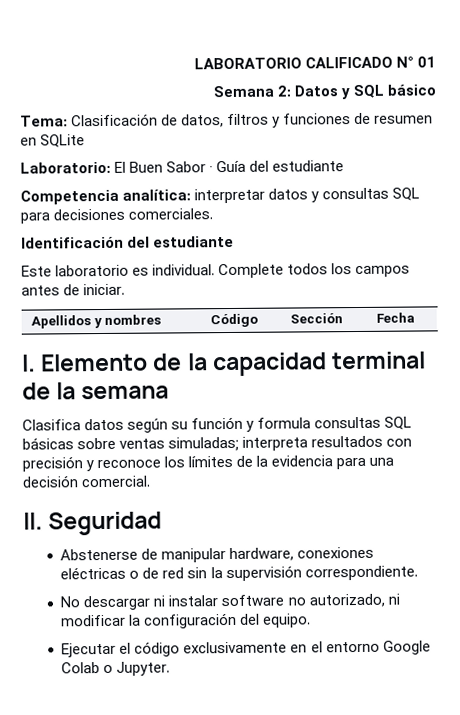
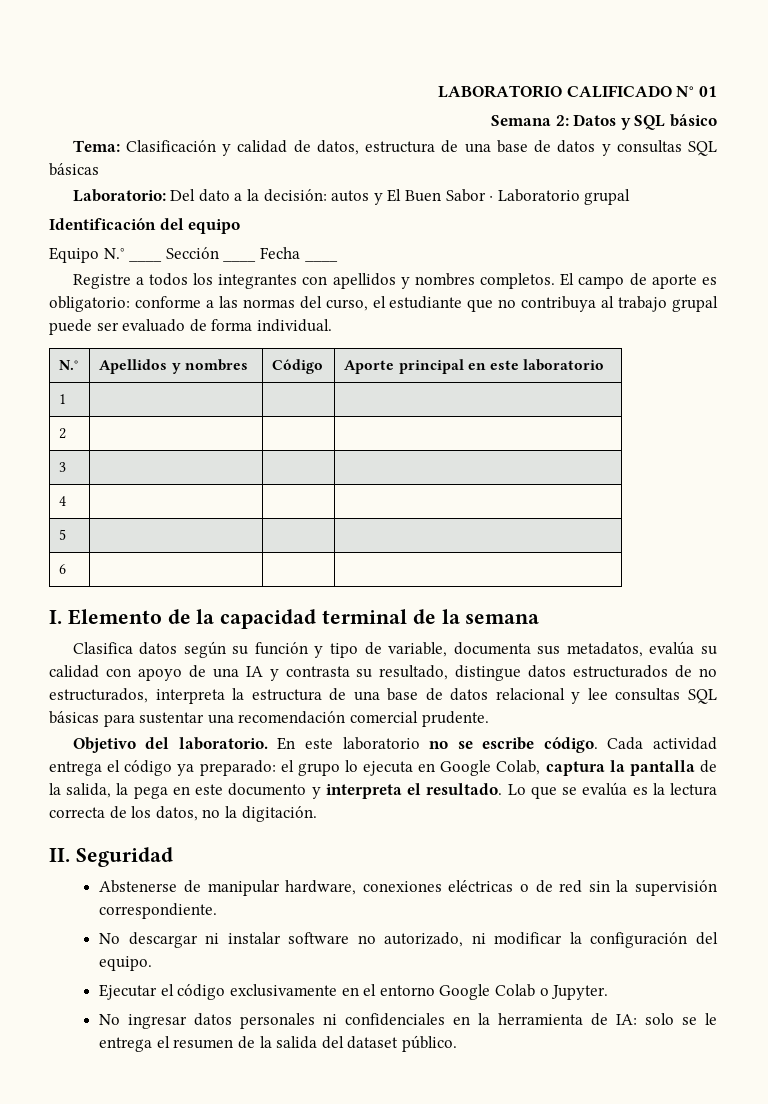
- Tema: Clasificación de datos, filtros y funciones de resumen en SQLite
- Laboratorio: El Buen Sabor · Guía del estudiante
- Competencia analítica: interpretar datos y consultas SQL para decisiones comerciales.
- Identificación del estudiante
- Este laboratorio es individual. Complete todos los campos antes de iniciar.
- Apellidos y nombres | Código | Sección | Fecha
+ Tema: Clasificación y calidad de datos, estructura de una base de datos y consultas SQL básicas
+ Laboratorio: Del dato a la decisión: autos y El Buen Sabor · Laboratorio grupal
+ Identificación del equipo
+ Equipo N.° ____ Sección ____ Fecha ____
+ Registre a todos los integrantes con apellidos y nombres completos. El campo de aporte es obligatorio: conforme a las normas del curso, el estudiante que no contribuya al trabajo grupal puede ser evaluado de forma individual.
+ N.° | Apellidos y nombres | Código | Aporte principal en este laboratorio
+ 1 | | |
+ 2 | | |
+ 3 | | |
+ 4 | | |
+ 5 | | |
+ 6 | | |
- Clasifica datos según su función y formula consultas SQL básicas sobre ventas simuladas; interpreta resultados con precisión y reconoce los límites de la evidencia para una decisión comercial.
+ Clasifica datos según su función y tipo de variable, documenta sus metadatos, evalúa su calidad con apoyo de una IA y contrasta su resultado, distingue datos estructurados de no estructurados, interpreta la estructura de una base de datos relacional y lee consultas SQL básicas para sustentar una recomendación comercial prudente.
+ Objetivo del laboratorio. En este laboratorio no se escribe código. Cada actividad entrega el código ya preparado: el grupo lo ejecuta en Google Colab, captura la pantalla de la salida, la pega en este documento y interpreta el resultado. Lo que se evalúa es la lectura correcta de los datos, no la digitación.
+ No ingresar datos personales ni confidenciales en la herramienta de IA: solo se le entrega el resumen de la salida del dataset público.

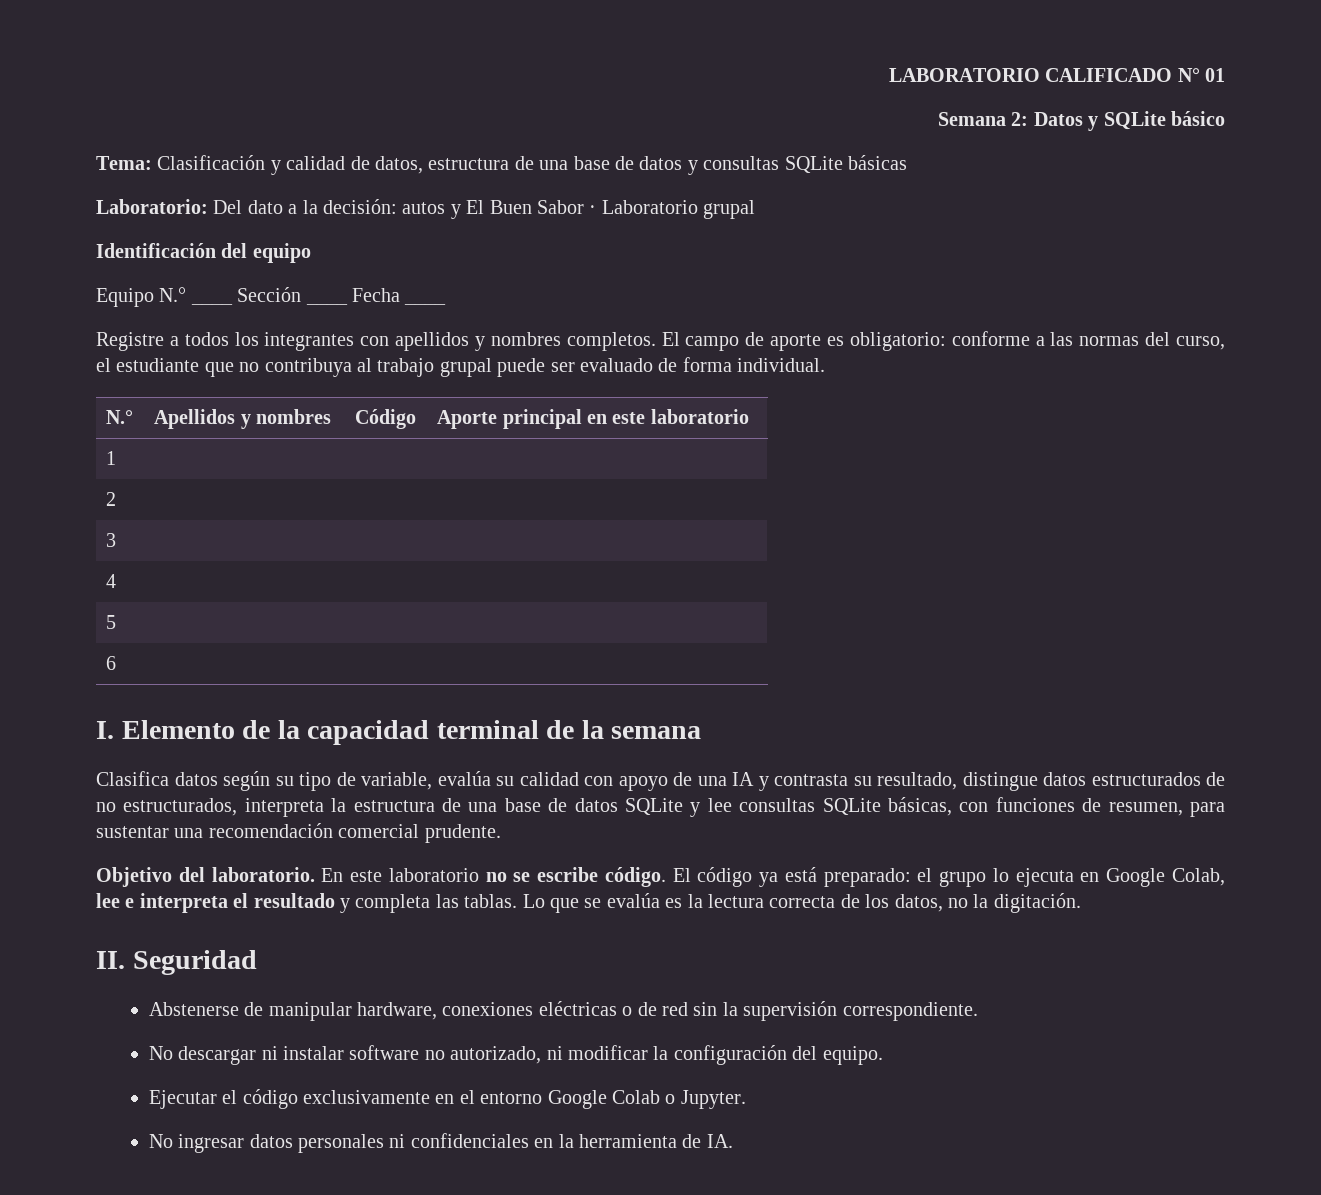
- Semana 2: Datos y SQL básico
+ Semana 2: Datos y SQLite básico
- Tema: Clasificación y calidad de datos, estructura de una base de datos y consultas SQL básicas
+ Tema: Clasificación y calidad de datos, estructura de una base de datos y consultas SQLite básicas
- Clasifica datos según su función y tipo de variable, documenta sus metadatos, evalúa su calidad con apoyo de una IA y contrasta su resultado, distingue datos estructurados de no estructurados, interpreta la estructura de una base de datos relacional y lee consultas SQL básicas para sustentar una recomendación comercial prudente.
+ Clasifica datos según su tipo de variable, evalúa su calidad con apoyo de una IA y contrasta su resultado, distingue datos estructurados de no estructurados, interpreta la estructura de una base de datos SQLite y lee consultas SQLite básicas, con funciones de resumen, para sustentar una recomendación comercial prudente.
- Cada actividad entrega el código ya preparado: el grupo lo ejecuta en Google Colab, captura la pantalla de la salida, la pega en este documento y interpreta el resultado.
+ El código ya está preparado: el grupo lo ejecuta en Google Colab, lee e interpreta el resultado y completa las tablas.
- No ingresar datos personales ni confidenciales en la herramienta de IA: solo se le entrega el resumen de la salida del dataset público.
+ No ingresar datos personales ni confidenciales en la herramienta de IA.

